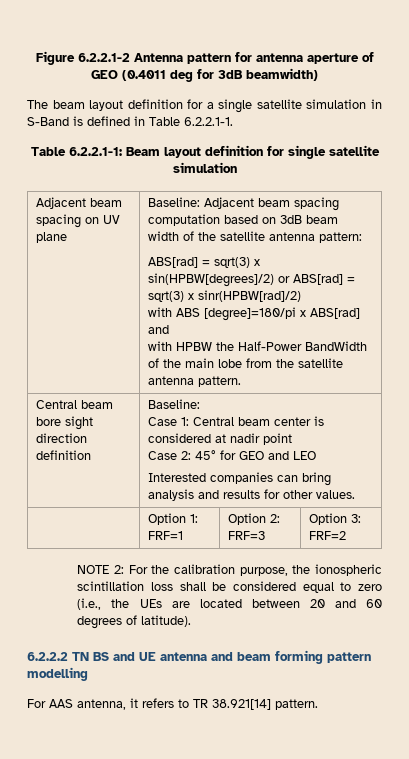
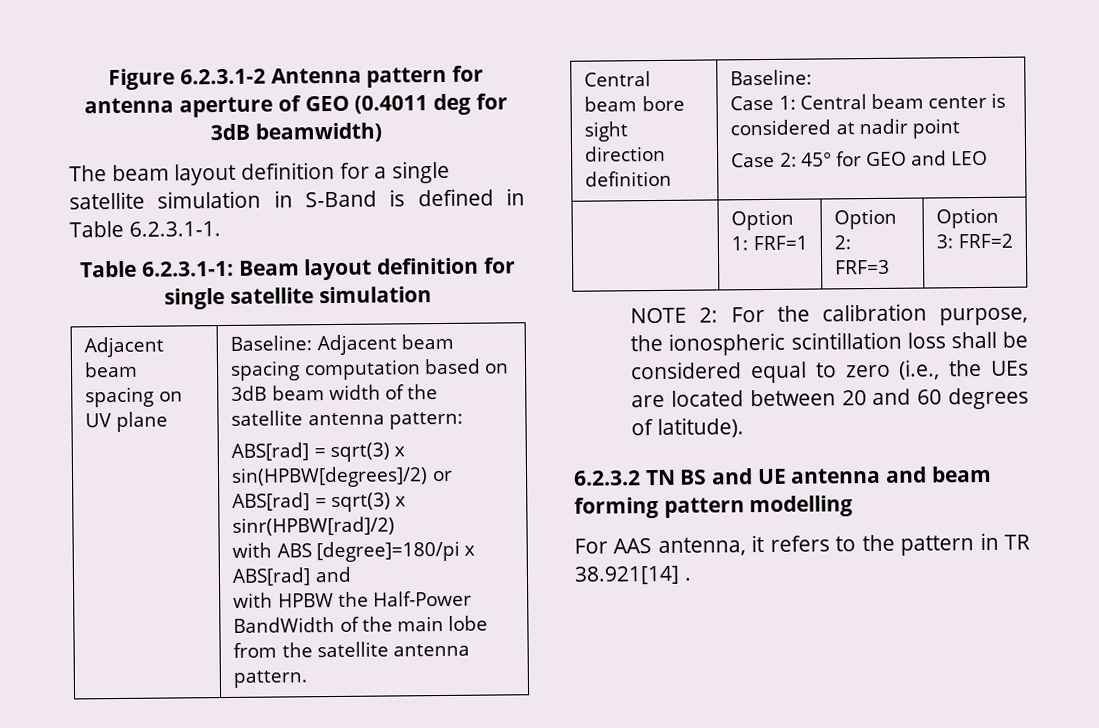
- Figure 6.2.2.1-2 Antenna pattern for antenna aperture of GEO (0.4011 deg for 3dB beamwidth)
+ Figure 6.2.3.1-2 Antenna pattern for antenna aperture of GEO (0.4011 deg for 3dB beamwidth)
- The beam layout definition for a single satellite simulation in S-Band is defined in Table 6.2.2.1-1.
- Table 6.2.2.1-1: Beam layout definition for single satellite simulation
+ The beam layout definition for a single satellite simulation in S-Band is defined in Table 6.2.3.1-1.
+ Table 6.2.3.1-1: Beam layout definition for single satellite simulation
  Central beam bore sight direction definition | Baseline:
  Case 1: Central beam center is considered at nadir point
  Case 2: 45° for GEO and LEO
- Interested companies can bring analysis and results for other values.
- 6.2.2.2 TN BS and UE antenna and beam forming pattern modelling
+ 6.2.3.2 TN BS and UE antenna and beam forming pattern modelling
- For AAS antenna, it refers to TR 38.921[14] pattern.
+ For AAS antenna, it refers to the pattern in TR 38.921[14] .

